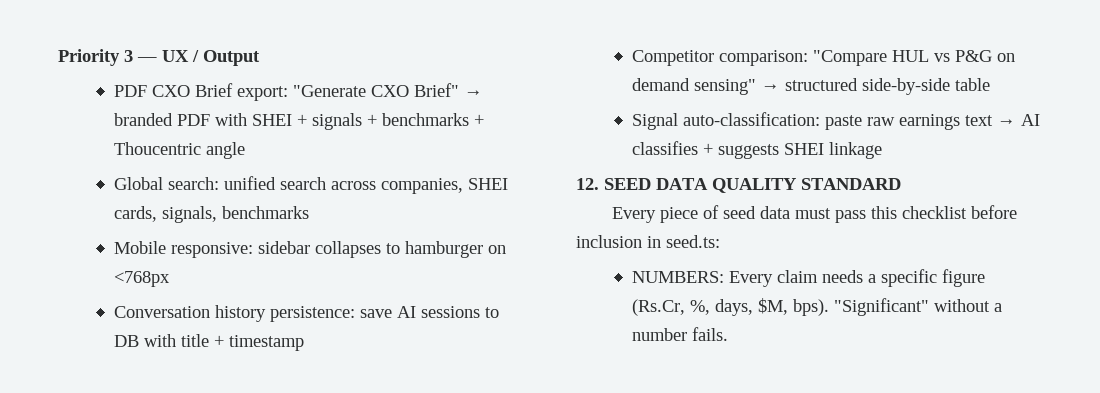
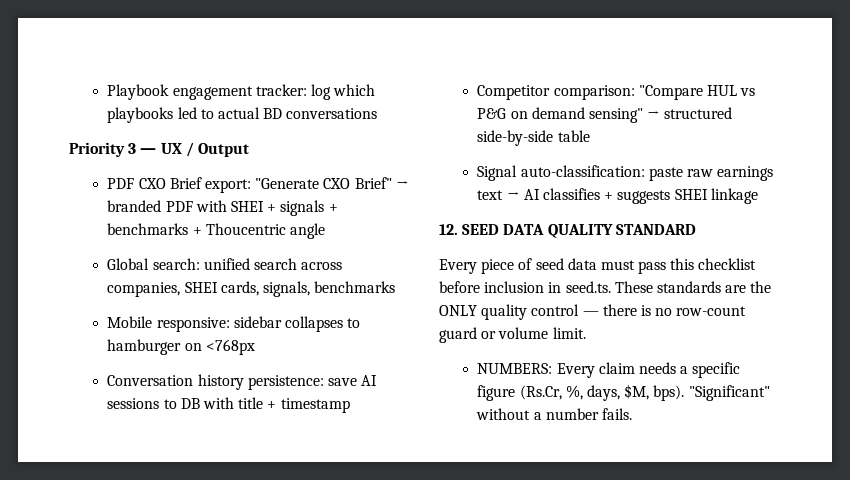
+ Playbook engagement tracker: log which playbooks led to actual BD conversations
- Every piece of seed data must pass this checklist before inclusion in seed.ts:
+ Every piece of seed data must pass this checklist before inclusion in seed.ts. These standards are the ONLY quality control — there is no row-count guard or volume limit.

